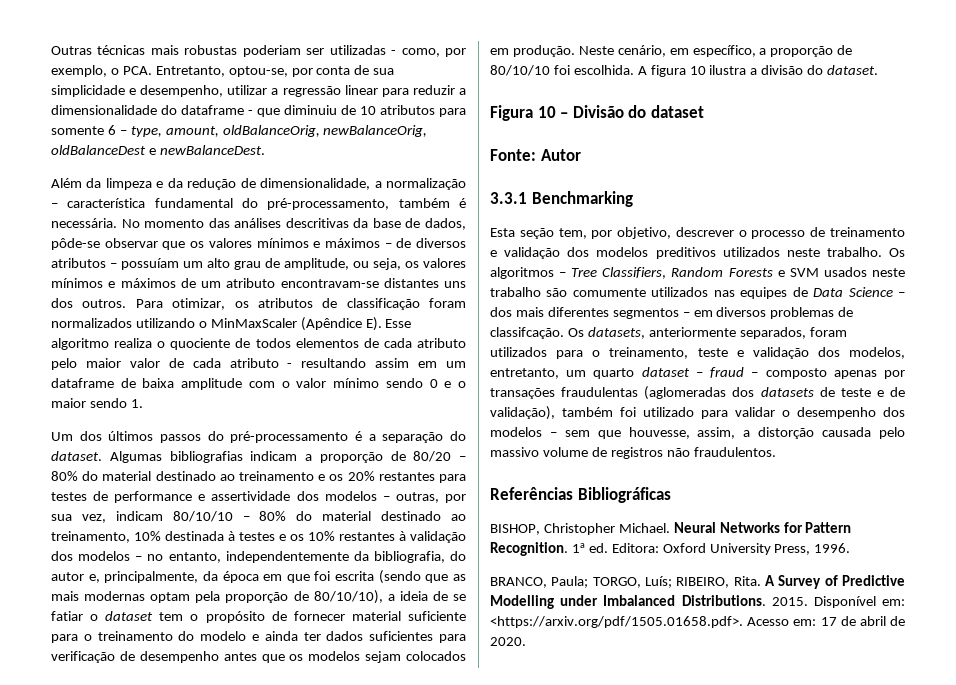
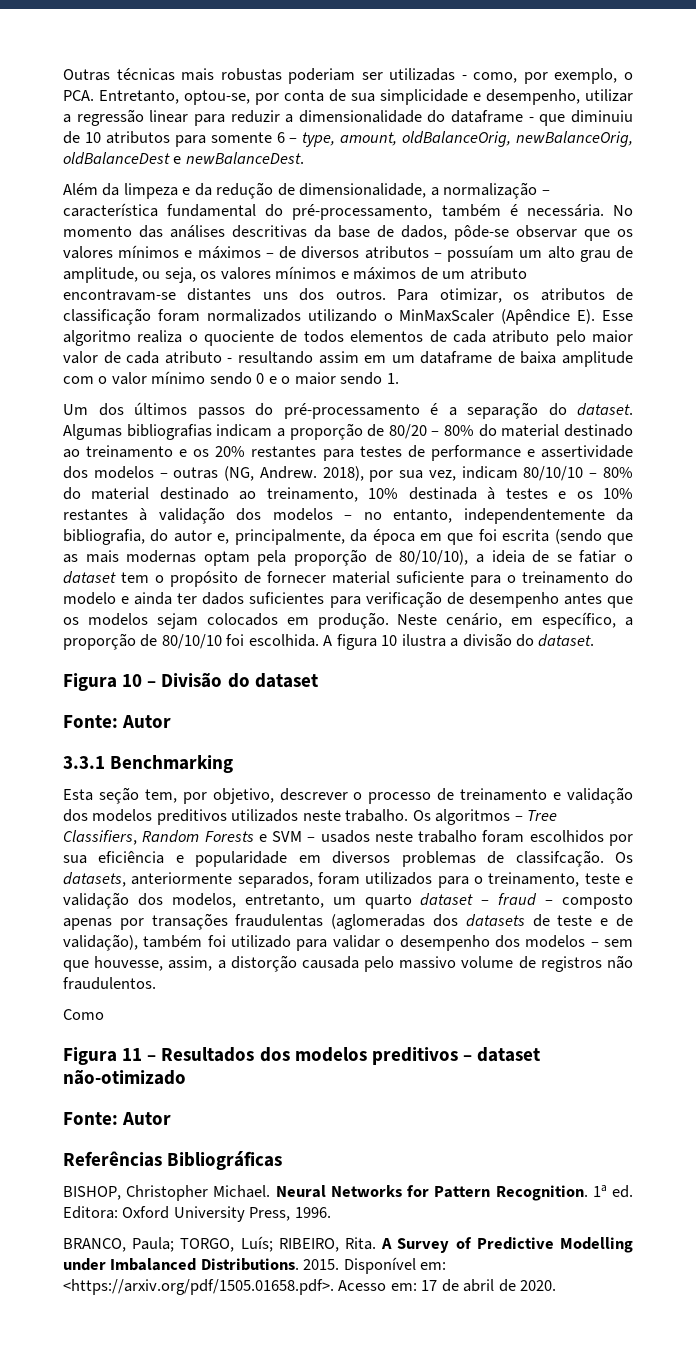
- Algumas bibliografias indicam a proporção de 80/20 – 80% do material destinado ao treinamento e os 20% restantes para testes de performance e assertividade dos modelos – outras, por sua vez, indicam 80/10/10 – 80% do material destinado ao treinamento, 10% destinada à testes e os 10% restantes à validação dos modelos – no entanto, independentemente da bibliografia, do autor e, principalmente, da época em que foi escrita (sendo que as mais modernas optam pela proporção de 80/10/10), a ideia de se fatiar o dataset tem o propósito de fornecer material suficiente para o treinamento do modelo e ainda ter dados suficientes para verificação de desempenho antes que os modelos sejam colocados em produção.
+ Algumas bibliografias indicam a proporção de 80/20 – 80% do material destinado ao treinamento e os 20% restantes para testes de performance e assertividade dos modelos – outras (NG, Andrew. 2018), por sua vez, indicam 80/10/10 – 80% do material destinado ao treinamento, 10% destinada à testes e os 10% restantes à validação dos modelos – no entanto, independentemente da bibliografia, do autor e, principalmente, da época em que foi escrita (sendo que as mais modernas optam pela proporção de 80/10/10), a ideia de se fatiar o dataset tem o propósito de fornecer material suficiente para o treinamento do modelo e ainda ter dados suficientes para verificação de desempenho antes que os modelos sejam colocados em produção.
- Os algoritmos – Tree Classifiers, Random Forests e SVM usados neste trabalho são comumente utilizados nas equipes de Data Science – dos mais diferentes segmentos – em diversos problemas de classifcação.
+ Os algoritmos – Tree Classifiers, Random Forests e SVM – usados neste trabalho foram escolhidos por sua eficiência e popularidade em diversos problemas de classifcação.
+ Como
+ Figura 11 – Resultados dos modelos preditivos – dataset não-otimizado
+ Fonte: Autor

